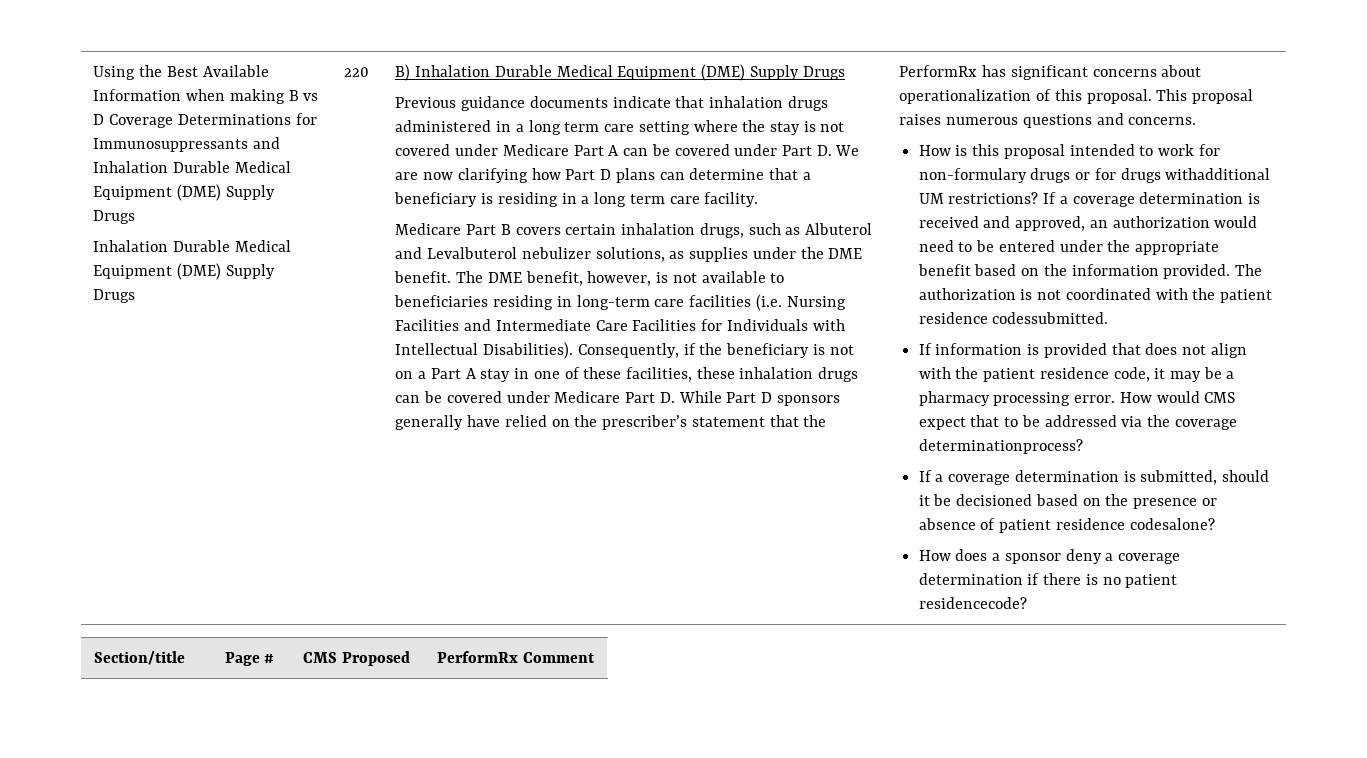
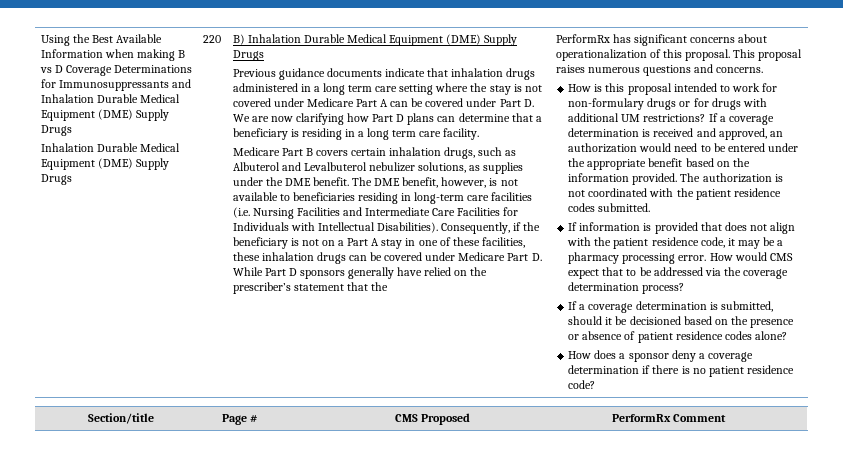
- How is this proposal intended to work for non-formulary drugs or for drugs withadditional UM restrictions?
+ How is this proposal intended to work for non-formulary drugs or for drugs with additional UM restrictions?
- The authorization is not coordinated with the patient residence codessubmitted.
+ The authorization is not coordinated with the patient residence codes submitted.
- How would CMS expect that to be addressed via the coverage determinationprocess?
+ How would CMS expect that to be addressed via the coverage determination process?
- If a coverage determination is submitted, should it be decisioned based on the presence or absence of patient residence codesalone?
+ If a coverage determination is submitted, should it be decisioned based on the presence or absence of patient residence codes alone?
- How does a sponsor deny a coverage determination if there is no patient residencecode?
+ How does a sponsor deny a coverage determination if there is no patient residence code?

